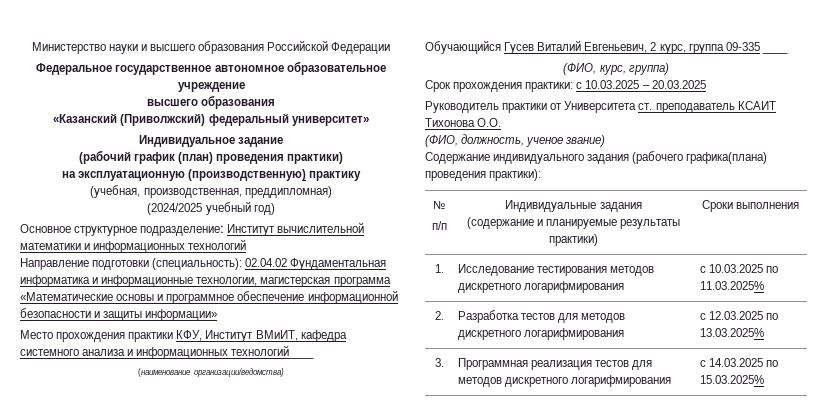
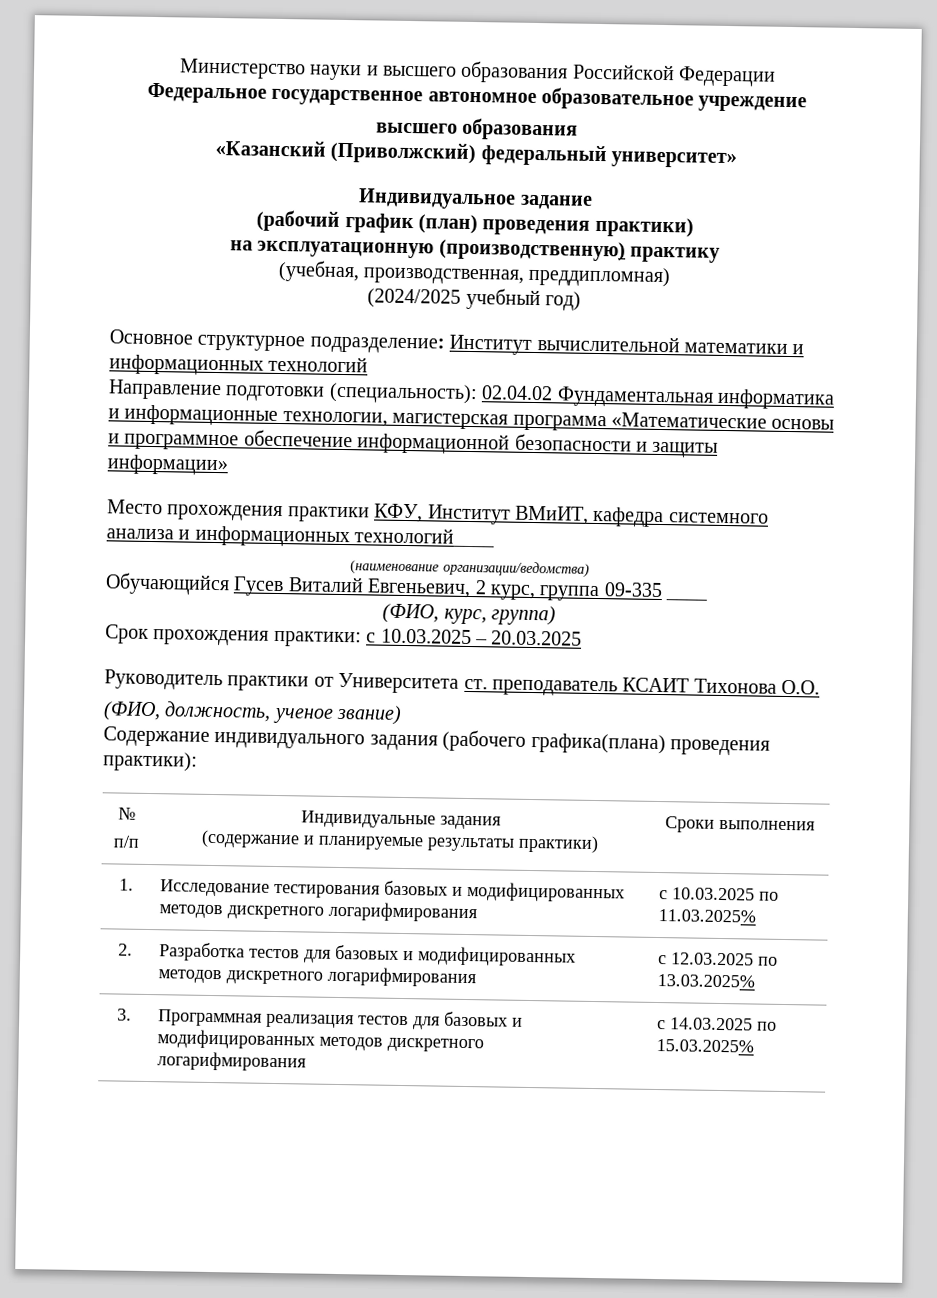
- 1. | Исследование тестирования методов дискретного логарифмирования | с 10.03.2025 по 11.03.2025%
+ 1. | Исследование тестирования базовых и модифицированных методов дискретного логарифмирования | с 10.03.2025 по 11.03.2025%
- 2. | Разработка тестов для методов дискретного логарифмирования | с 12.03.2025 по 13.03.2025%
+ 2. | Разработка тестов для базовых и модифицированных методов дискретного логарифмирования | с 12.03.2025 по 13.03.2025%
- 3. | Программная реализация тестов для методов дискретного логарифмирования | с 14.03.2025 по 15.03.2025%
+ 3. | Программная реализация тестов для базовых и модифицированных методов дискретного логарифмирования | с 14.03.2025 по 15.03.2025%

